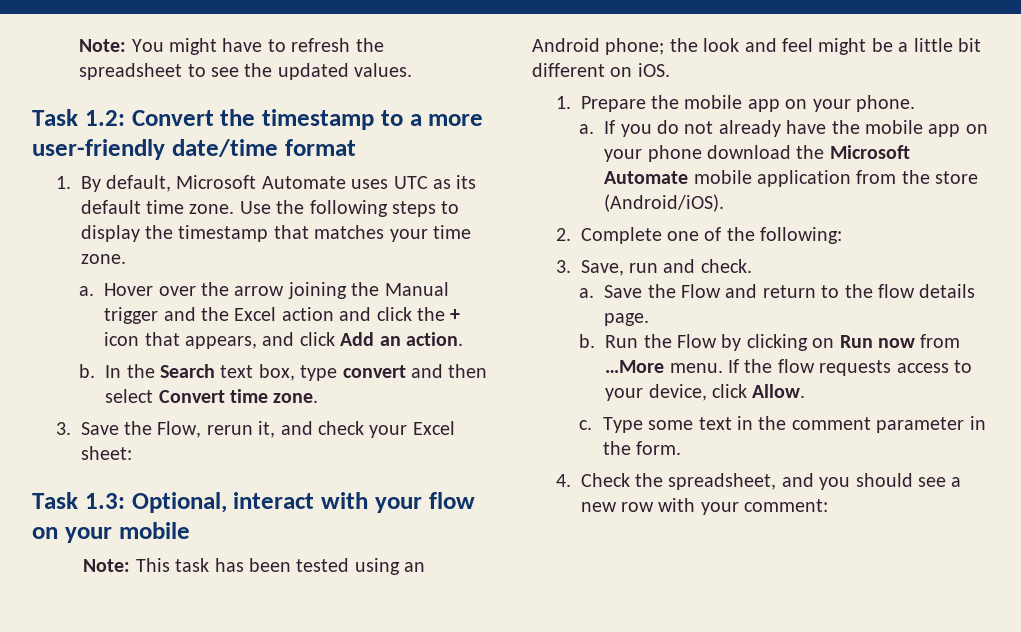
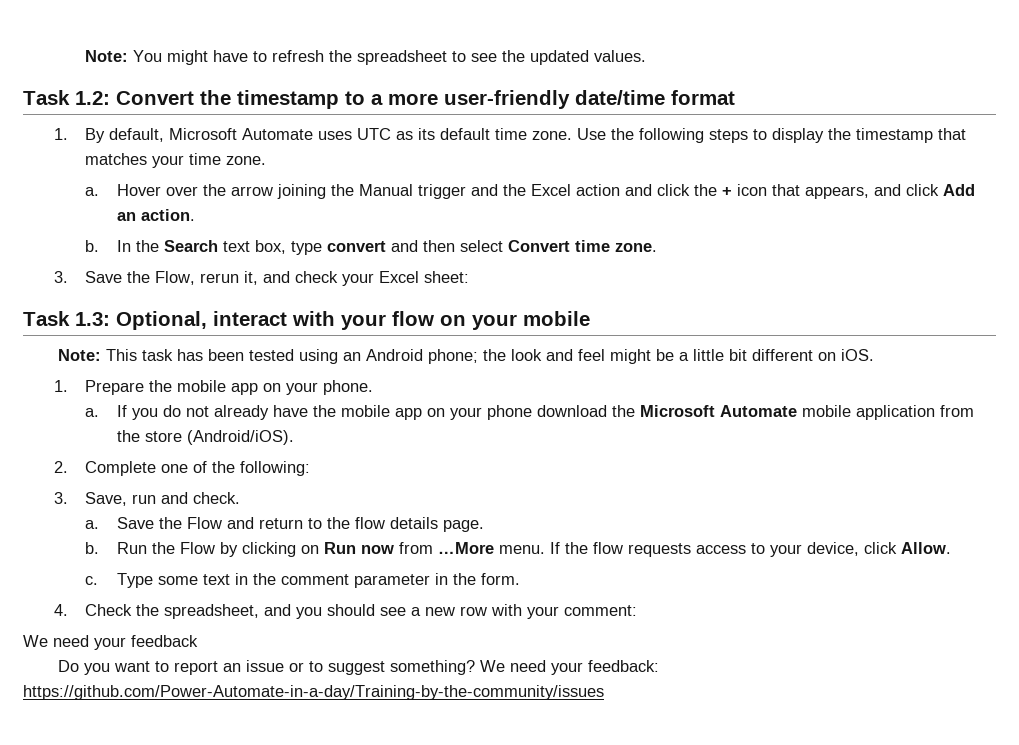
+ We need your feedback
+ Do you want to report an issue or to suggest something? We need your feedback: https://github.com/Power-Automate-in-a-day/Training-by-the-community/issues

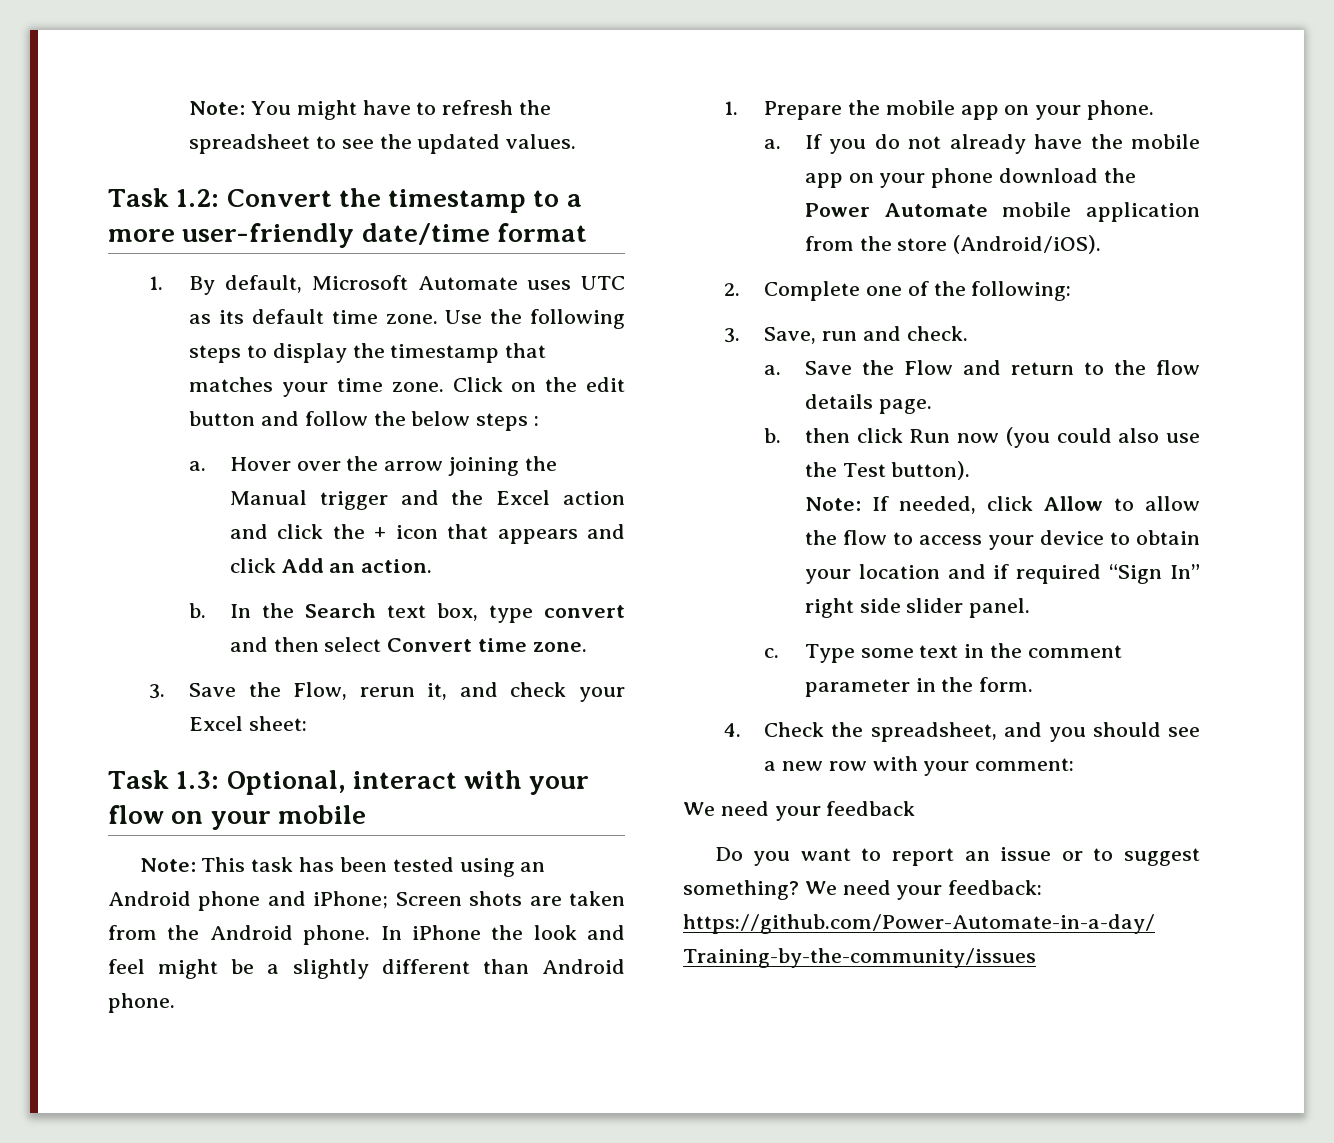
+ Click on the edit button and follow the below steps :
- Hover over the arrow joining the Manual trigger and the Excel action and click the + icon that appears, and click Add an action.
+ Hover over the arrow joining the Manual trigger and the Excel action and click the + icon that appears and click Add an action.
- Note: This task has been tested using an Android phone; the look and feel might be a little bit different on iOS.
+ Note: This task has been tested using an Android phone and iPhone; Screen shots are taken from the Android phone. In iPhone the look and feel might be a slightly different than Android phone.
- If you do not already have the mobile app on your phone download the Microsoft Automate mobile application from the store (Android/iOS).
+ If you do not already have the mobile app on your phone download the Power Automate mobile application from the store (Android/iOS).
- b. Run the Flow by clicking on Run now from …More menu. If the flow requests access to your device, click Allow.
+ b. then click Run now (you could also use the Test button).
+ Note: If needed, click Allow to allow the flow to access your device to obtain your location and if required “Sign In” right side slider panel.

